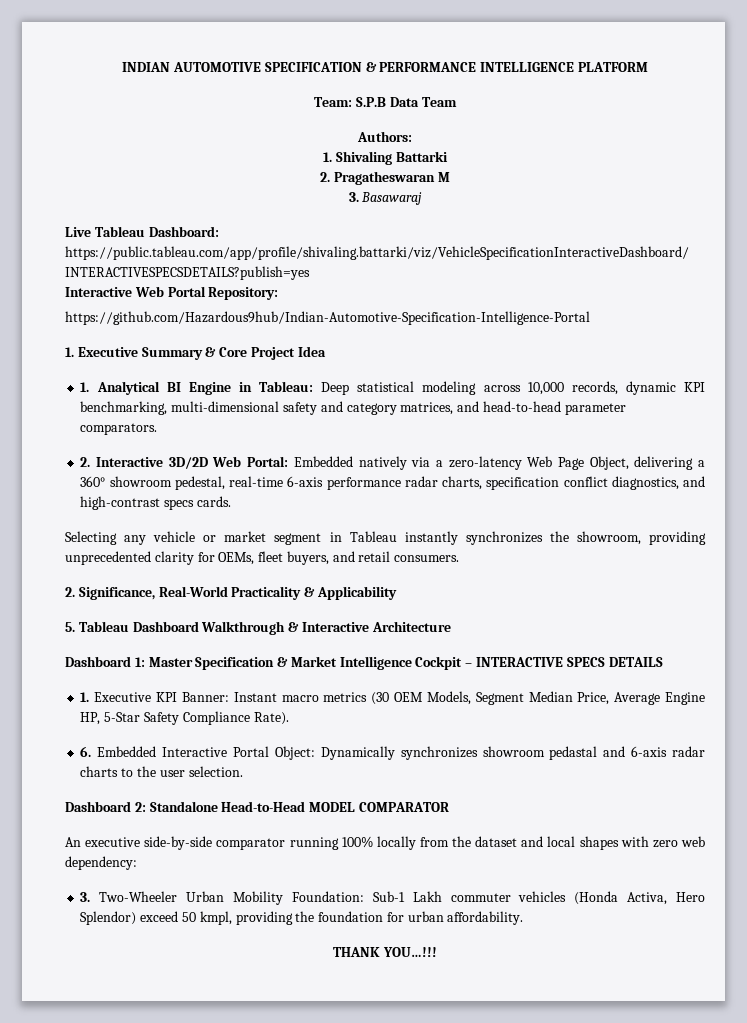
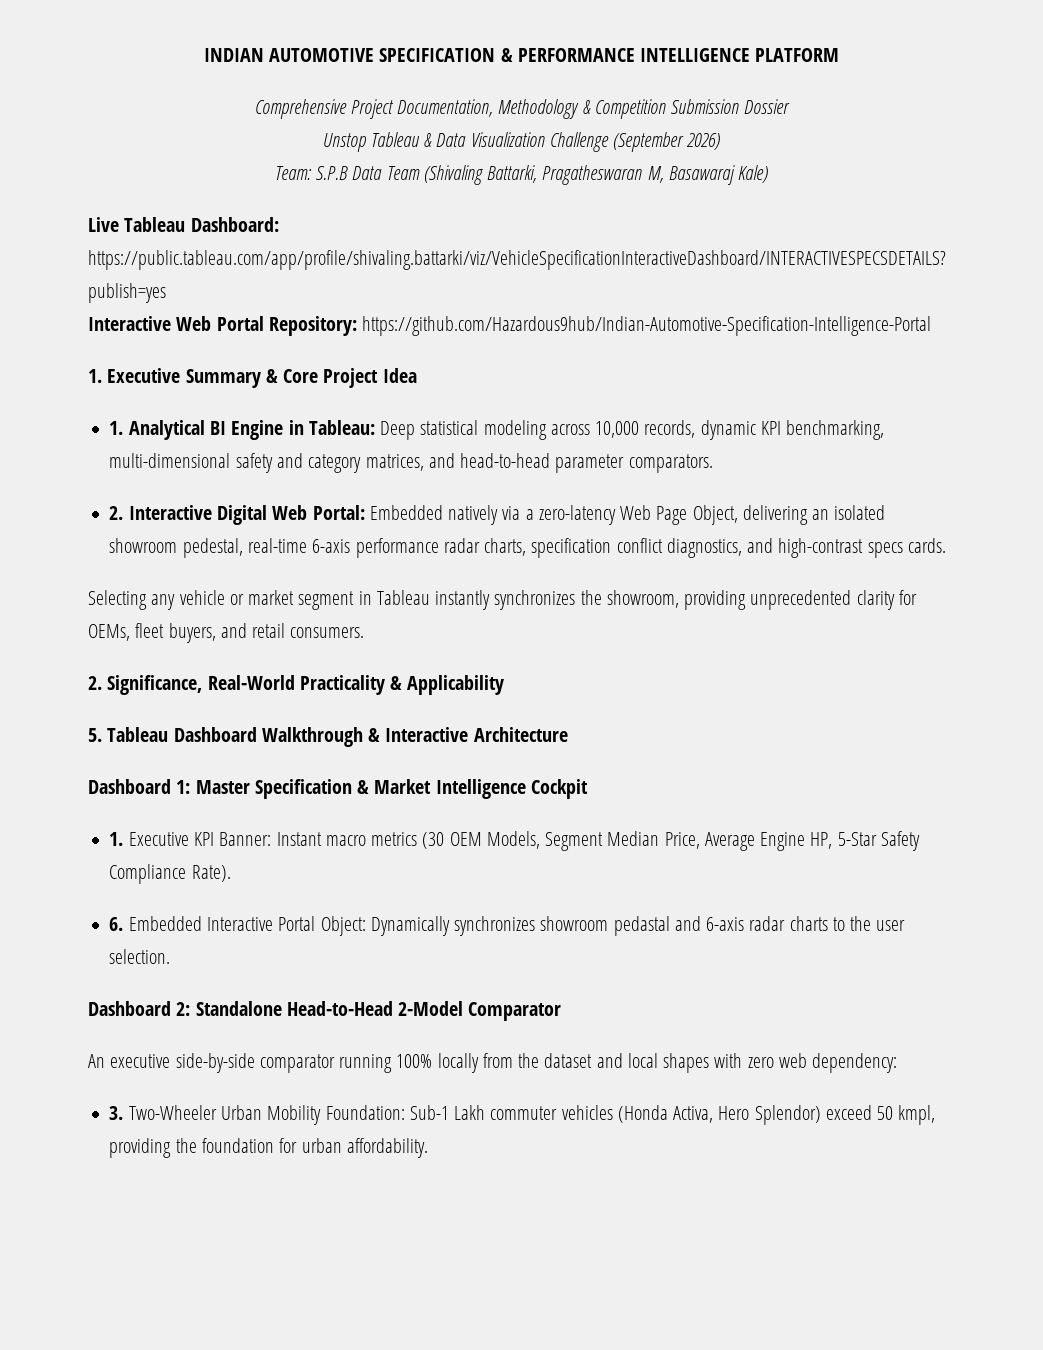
- Team: S.P.B Data Team
- Authors:
- 1. Shivaling Battarki
- 2. Pragatheswaran M
- 3. Basawaraj
+ Comprehensive Project Documentation, Methodology & Competition Submission Dossier
+ Unstop Tableau & Data Visualization Challenge (September 2026)
+ Team: S.P.B Data Team (Shivaling Battarki, Pragatheswaran M, Basawaraj Kale)
- Interactive Web Portal Repository:
- https://github.com/Hazardous9hub/Indian-Automotive-Specification-Intelligence-Portal
+ Interactive Web Portal Repository: https://github.com/Hazardous9hub/Indian-Automotive-Specification-Intelligence-Portal
- 2. Interactive 3D/2D Web Portal: Embedded natively via a zero-latency Web Page Object, delivering a 360° showroom pedestal, real-time 6-axis performance radar charts, specification conflict diagnostics, and high-contrast specs cards.
+ 2. Interactive Digital Web Portal: Embedded natively via a zero-latency Web Page Object, delivering an isolated showroom pedestal, real-time 6-axis performance radar charts, specification conflict diagnostics, and high-contrast specs cards.
- Dashboard 1: Master Specification & Market Intelligence Cockpit – INTERACTIVE SPECS DETAILS
+ Dashboard 1: Master Specification & Market Intelligence Cockpit
- Dashboard 2: Standalone Head-to-Head MODEL COMPARATOR
+ Dashboard 2: Standalone Head-to-Head 2-Model Comparator
- THANK YOU…!!!

